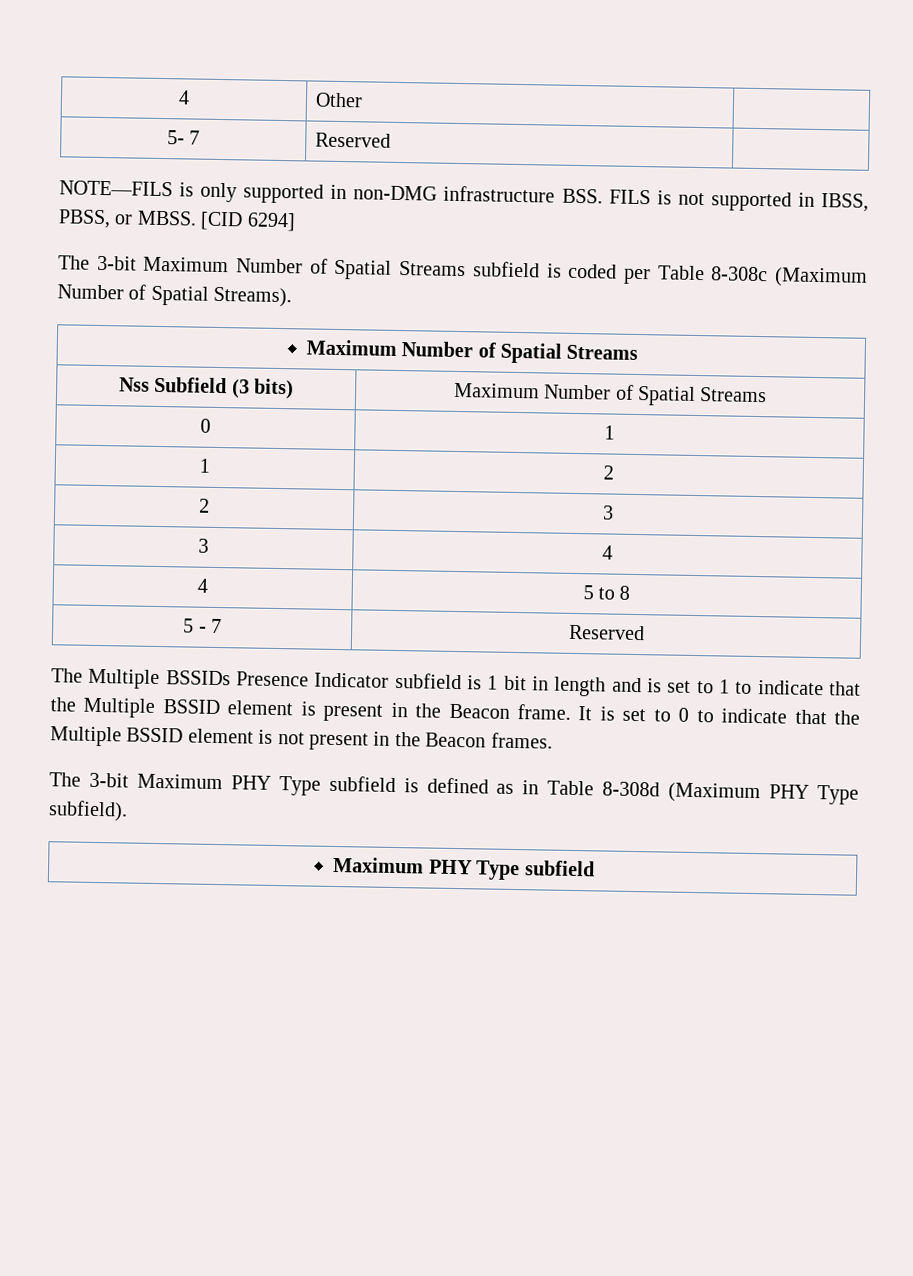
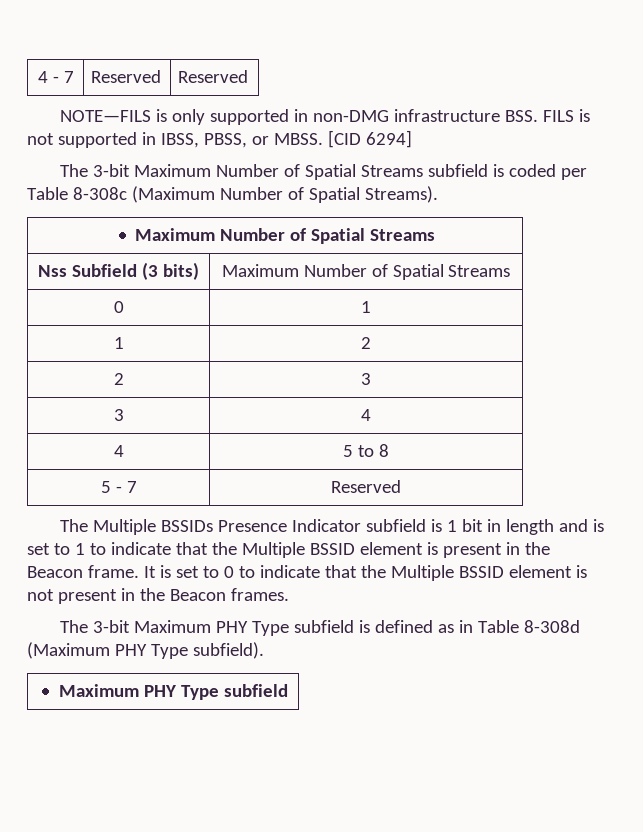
- 4 | Other |
- 5- 7 | Reserved |
+ 4 - 7 | Reserved | Reserved

